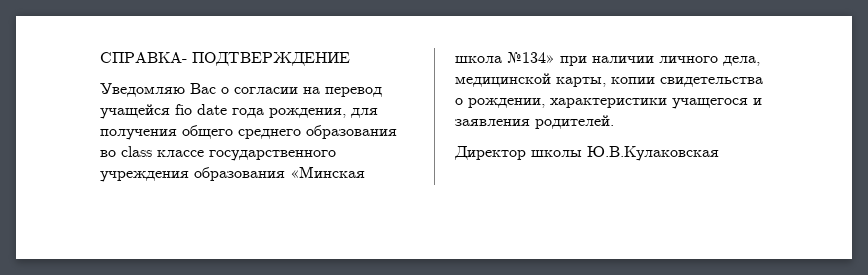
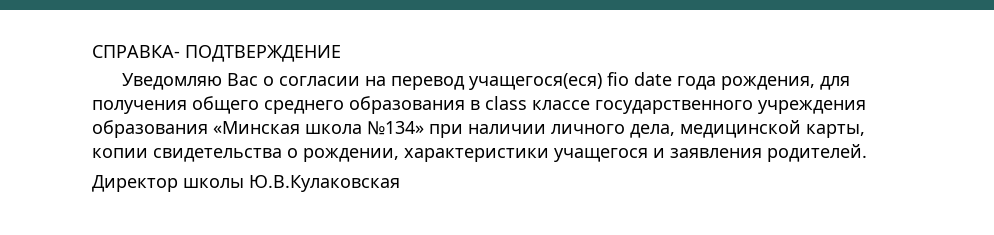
- Уведомляю Вас о согласии на перевод учащейся fio date года рождения, для получения общего среднего образования во class классе государственного учреждения образования «Минская школа №134» при наличии личного дела, медицинской карты, копии свидетельства о рождении, характеристики учащегося и заявления родителей.
+ Уведомляю Вас о согласии на перевод учащегося(еся) fio date года рождения, для получения общего среднего образования в class классе государственного учреждения образования «Минская школа №134» при наличии личного дела, медицинской карты, копии свидетельства о рождении, характеристики учащегося и заявления родителей.

